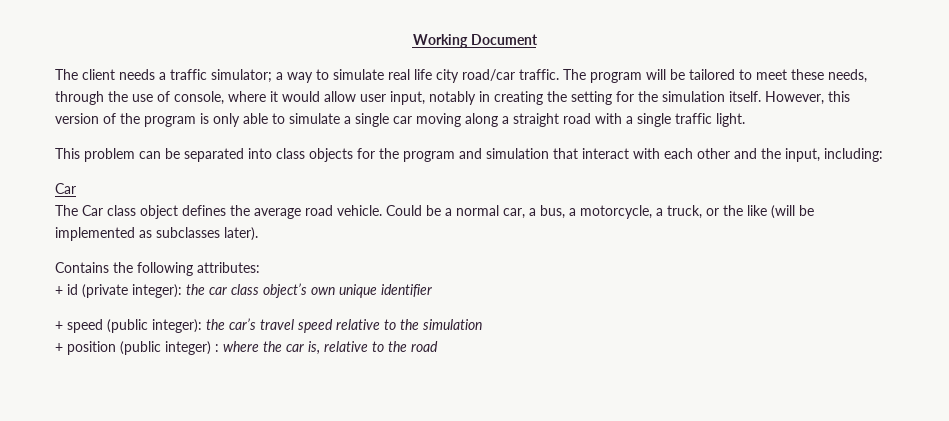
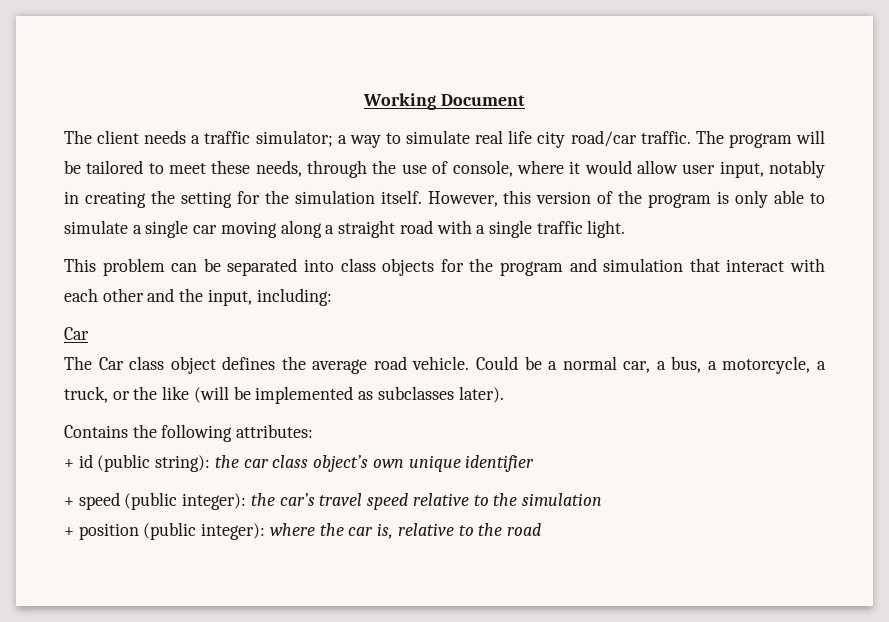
- + id (private integer): the car class object’s own unique identifier
+ + id (public string): the car class object’s own unique identifier
- + position (public integer) : where the car is, relative to the road
+ + position (public integer): where the car is, relative to the road

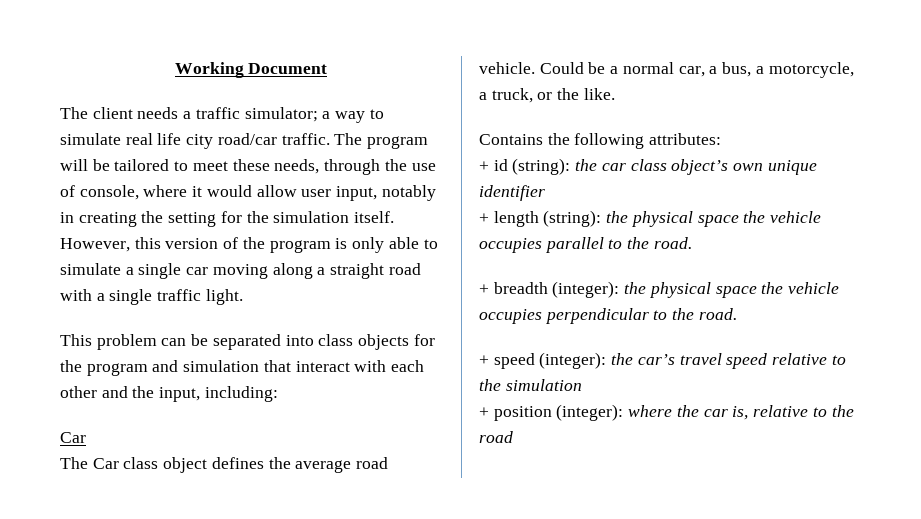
- Could be a normal car, a bus, a motorcycle, a truck, or the like (will be implemented as subclasses later).
+ Could be a normal car, a bus, a motorcycle, a truck, or the like.
- + id (public string): the car class object’s own unique identifier
+ + id (string): the car class object’s own unique identifier
+ + length (string): the physical space the vehicle occupies parallel to the road.
+ + breadth (integer): the physical space the vehicle occupies perpendicular to the road.
- + speed (public integer): the car’s travel speed relative to the simulation
+ + speed (integer): the car’s travel speed relative to the simulation
- + position (public integer): where the car is, relative to the road
+ + position (integer): where the car is, relative to the road

